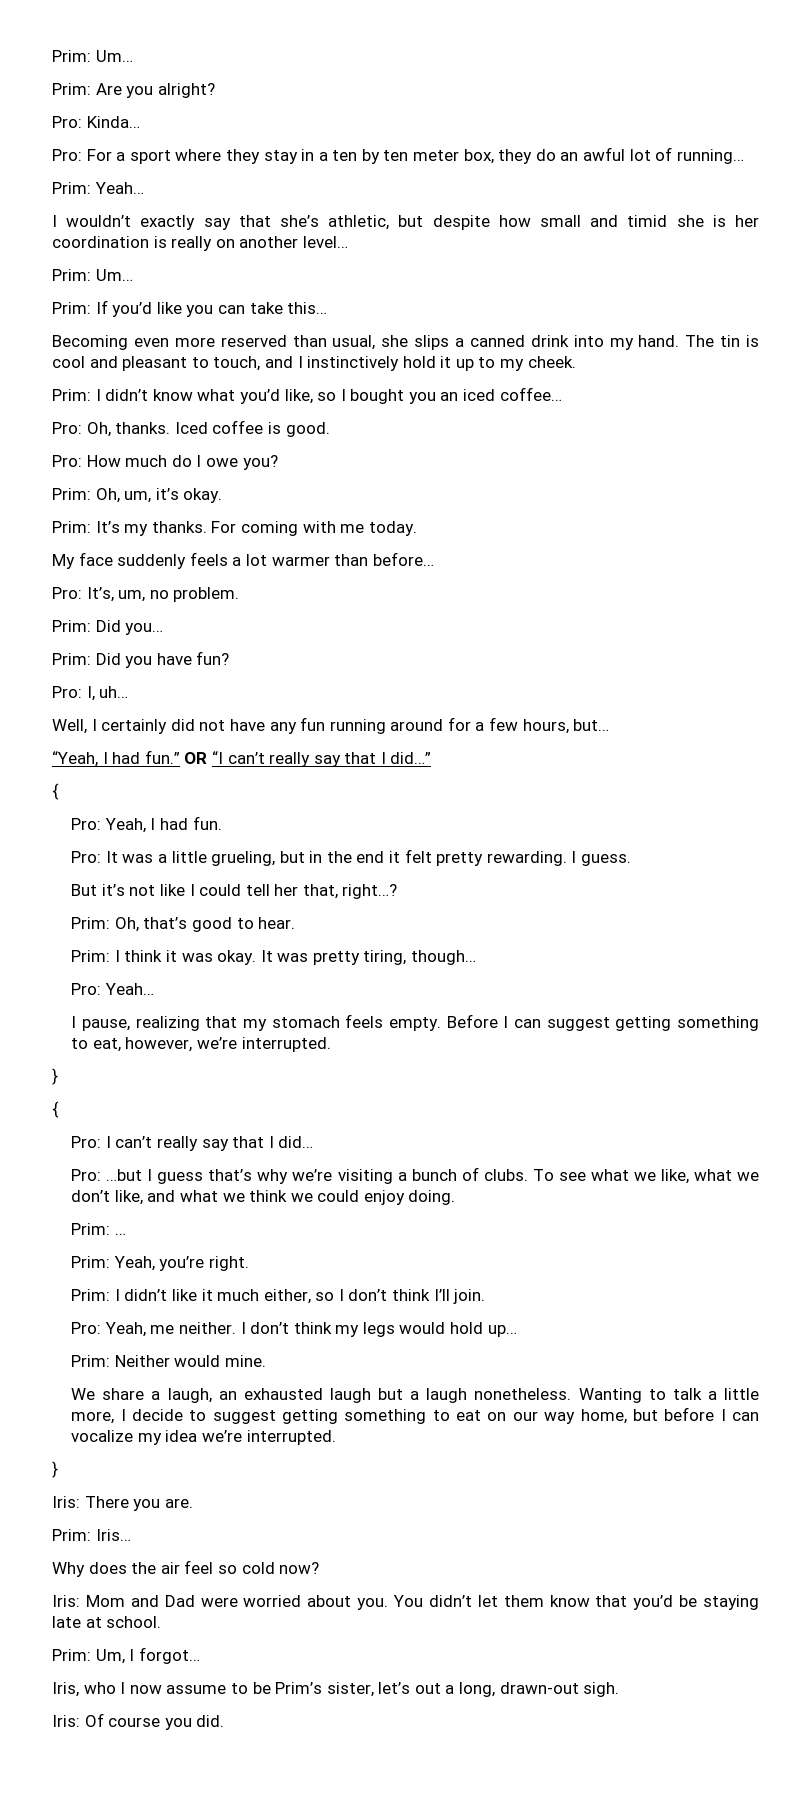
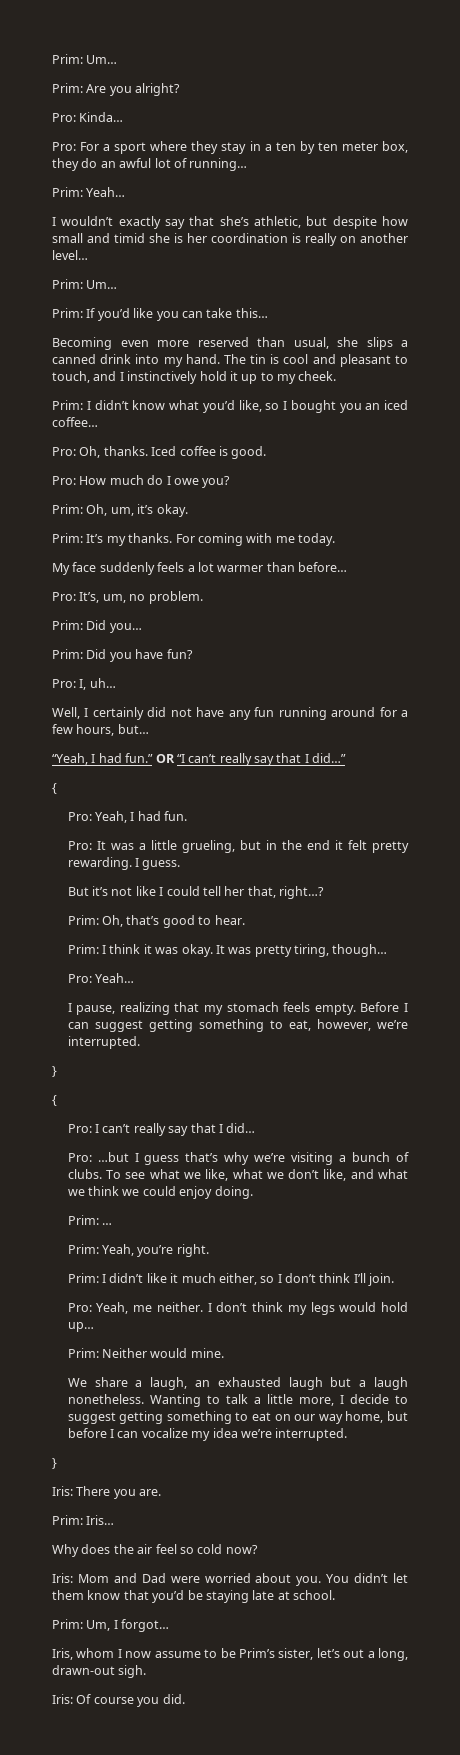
- Iris, who I now assume to be Prim’s sister, let’s out a long, drawn-out sigh.
+ Iris, whom I now assume to be Prim’s sister, let’s out a long, drawn-out sigh.

